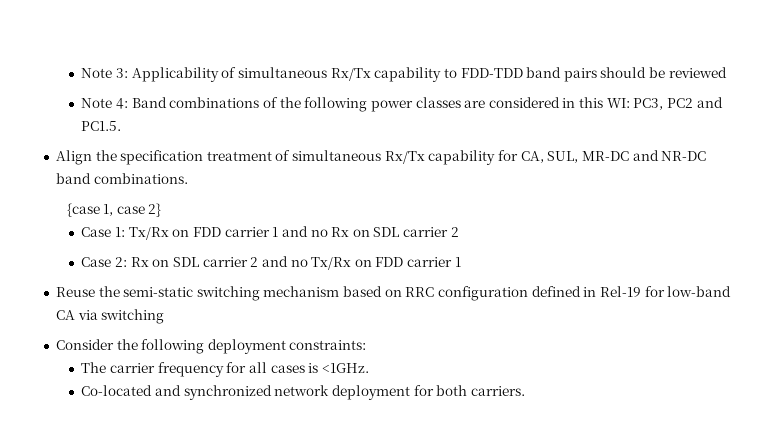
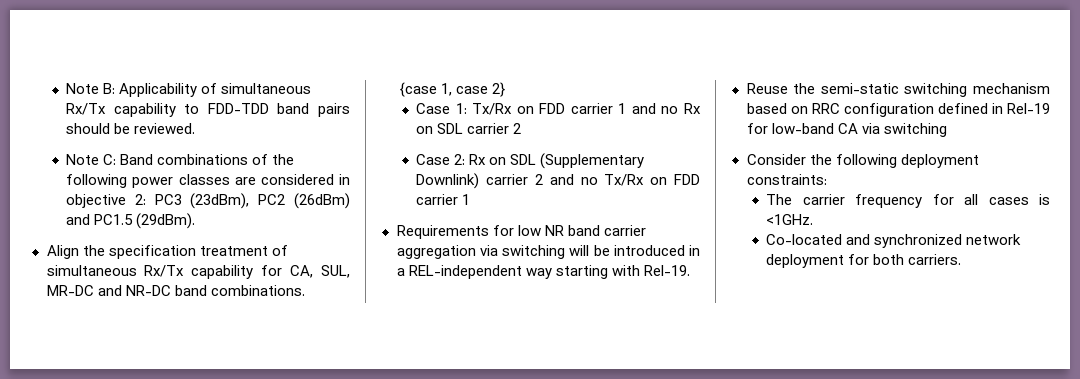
- Note 3: Applicability of simultaneous Rx/Tx capability to FDD-TDD band pairs should be reviewed
- Note 4: Band combinations of the following power classes are considered in this WI: PC3, PC2 and PC1.5.
+ Note B: Applicability of simultaneous Rx/Tx capability to FDD-TDD band pairs should be reviewed.
+ Note C: Band combinations of the following power classes are considered in objective 2: PC3 (23dBm), PC2 (26dBm) and PC1.5 (29dBm).
- Case 2: Rx on SDL carrier 2 and no Tx/Rx on FDD carrier 1
+ Case 2: Rx on SDL (Supplementary Downlink) carrier 2 and no Tx/Rx on FDD carrier 1
+ Requirements for low NR band carrier aggregation via switching will be introduced in a REL-independent way starting with Rel-19.

